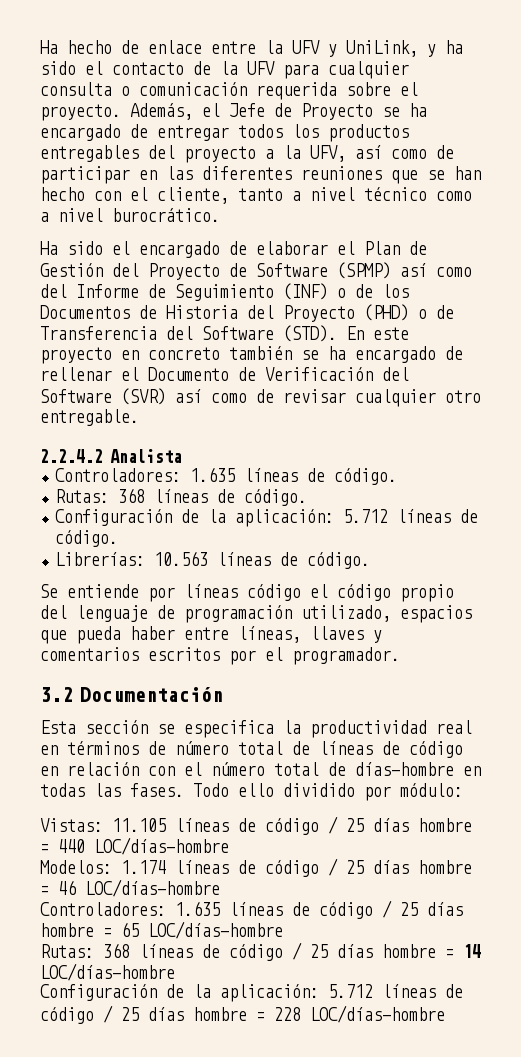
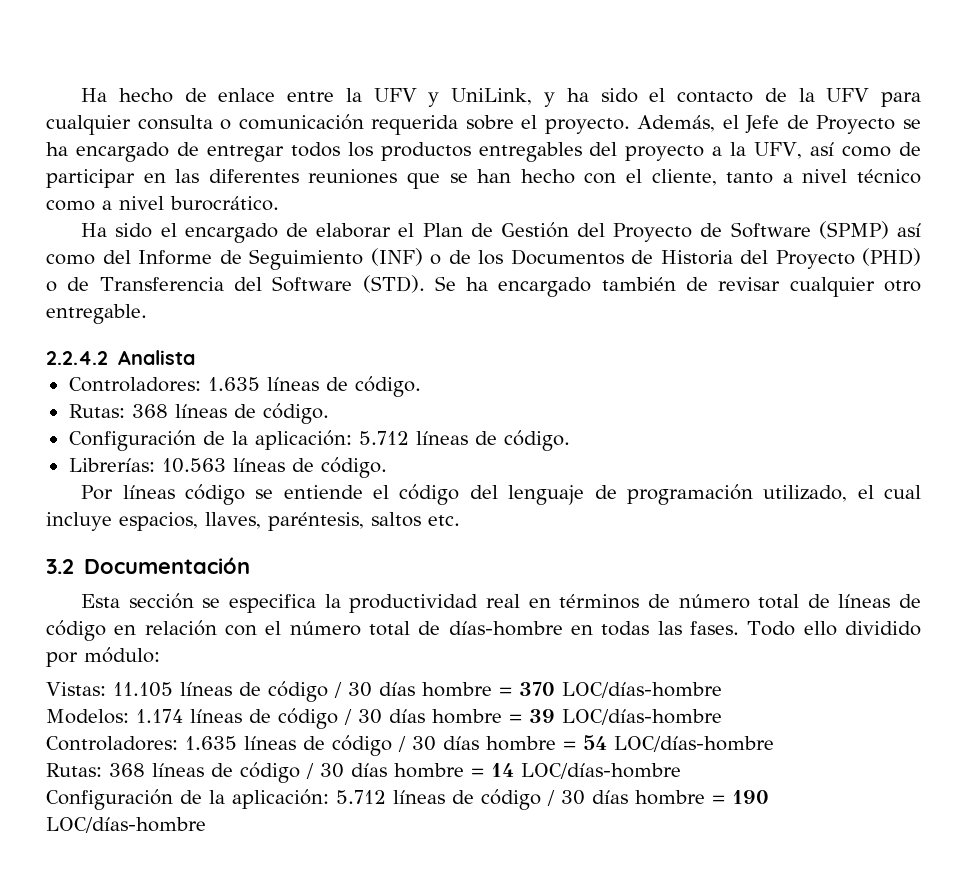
- En este proyecto en concreto también se ha encargado de rellenar el Documento de Verificación del Software (SVR) así como de revisar cualquier otro entregable.
+ Se ha encargado también de revisar cualquier otro entregable.
- Se entiende por líneas código el código propio del lenguaje de programación utilizado, espacios que pueda haber entre líneas, llaves y comentarios escritos por el programador.
+ Por líneas código se entiende el código del lenguaje de programación utilizado, el cual incluye espacios, llaves, paréntesis, saltos etc.
- Vistas: 11.105 líneas de código / 25 días hombre = 440 LOC/días-hombre
+ Vistas: 11.105 líneas de código / 30 días hombre = 370 LOC/días-hombre
- Modelos: 1.174 líneas de código / 25 días hombre = 46 LOC/días-hombre
+ Modelos: 1.174 líneas de código / 30 días hombre = 39 LOC/días-hombre
- Controladores: 1.635 líneas de código / 25 días hombre = 65 LOC/días-hombre
+ Controladores: 1.635 líneas de código / 30 días hombre = 54 LOC/días-hombre
- Rutas: 368 líneas de código / 25 días hombre = 14 LOC/días-hombre
+ Rutas: 368 líneas de código / 30 días hombre = 14 LOC/días-hombre
- Configuración de la aplicación: 5.712 líneas de código / 25 días hombre = 228 LOC/días-hombre
+ Configuración de la aplicación: 5.712 líneas de código / 30 días hombre = 190 LOC/días-hombre

